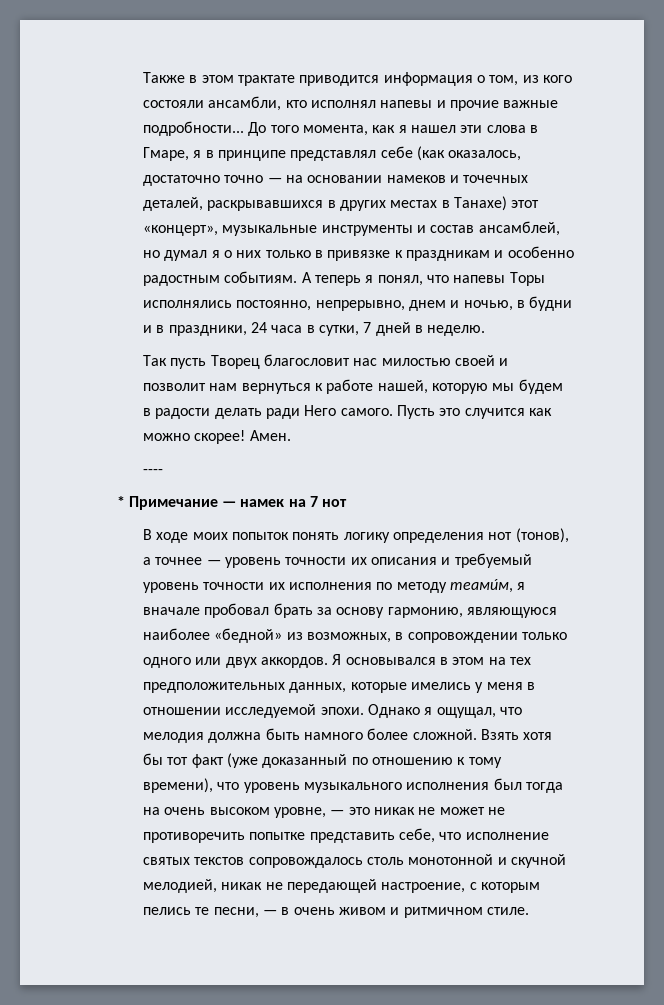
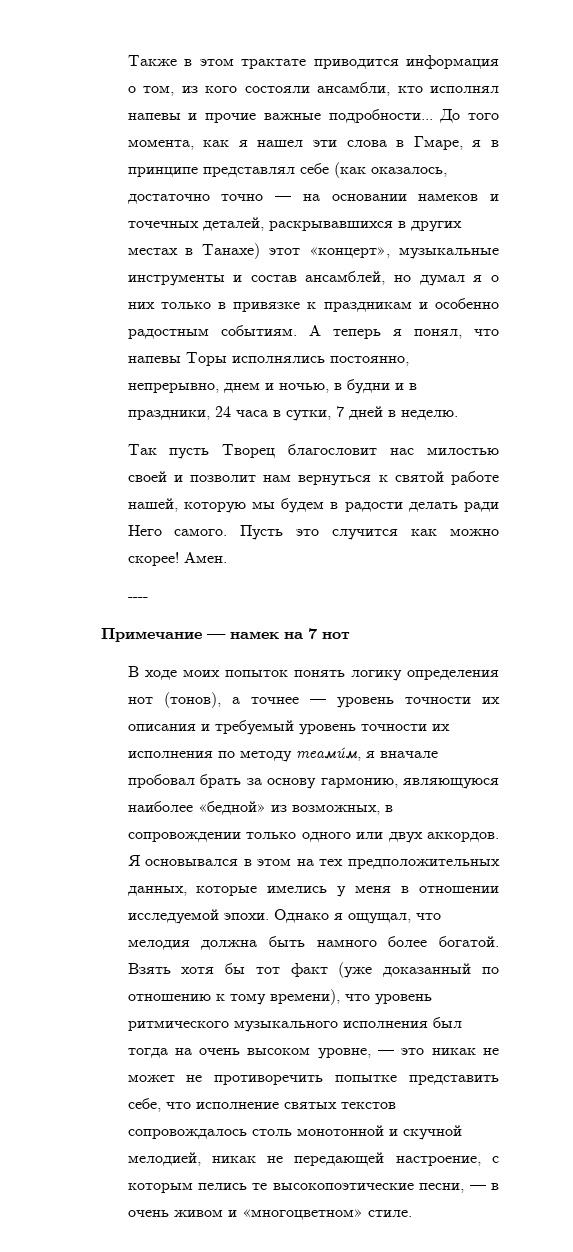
- Так пусть Творец благословит нас милостью своей и позволит нам вернуться к работе нашей, которую мы будем в радости делать ради Него самого.
+ Так пусть Творец благословит нас милостью своей и позволит нам вернуться к святой работе нашей, которую мы будем в радости делать ради Него самого.
- * Примечание — намек на 7 нот
+ Примечание — намек на 7 нот
- Однако я ощущал, что мелодия должна быть намного более сложной.
+ Однако я ощущал, что мелодия должна быть намного более богатой.
- Взять хотя бы тот факт (уже доказанный по отношению к тому времени), что уровень музыкального исполнения был тогда на очень высоком уровне, — это никак не может не противоречить попытке представить себе, что исполнение святых текстов сопровождалось столь монотонной и скучной мелодией, никак не передающей настроение, с которым пелись те песни, — в очень живом и ритмичном стиле.
+ Взять хотя бы тот факт (уже доказанный по отношению к тому времени), что уровень ритмического музыкального исполнения был тогда на очень высоком уровне, — это никак не может не противоречить попытке представить себе, что исполнение святых текстов сопровождалось столь монотонной и скучной мелодией, никак не передающей настроение, с которым пелись те высокопоэтические песни, — в очень живом и «многоцветном» стиле.

